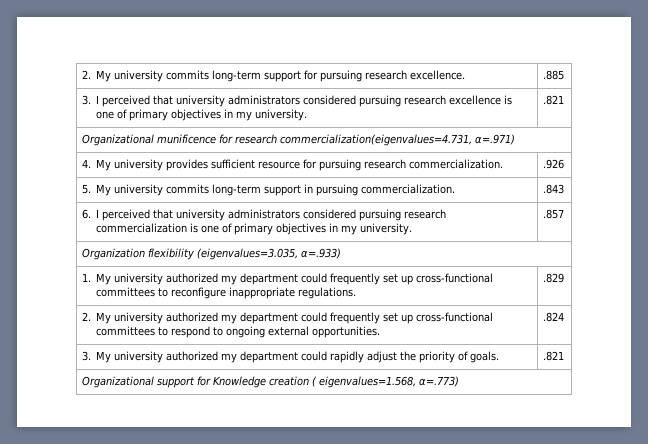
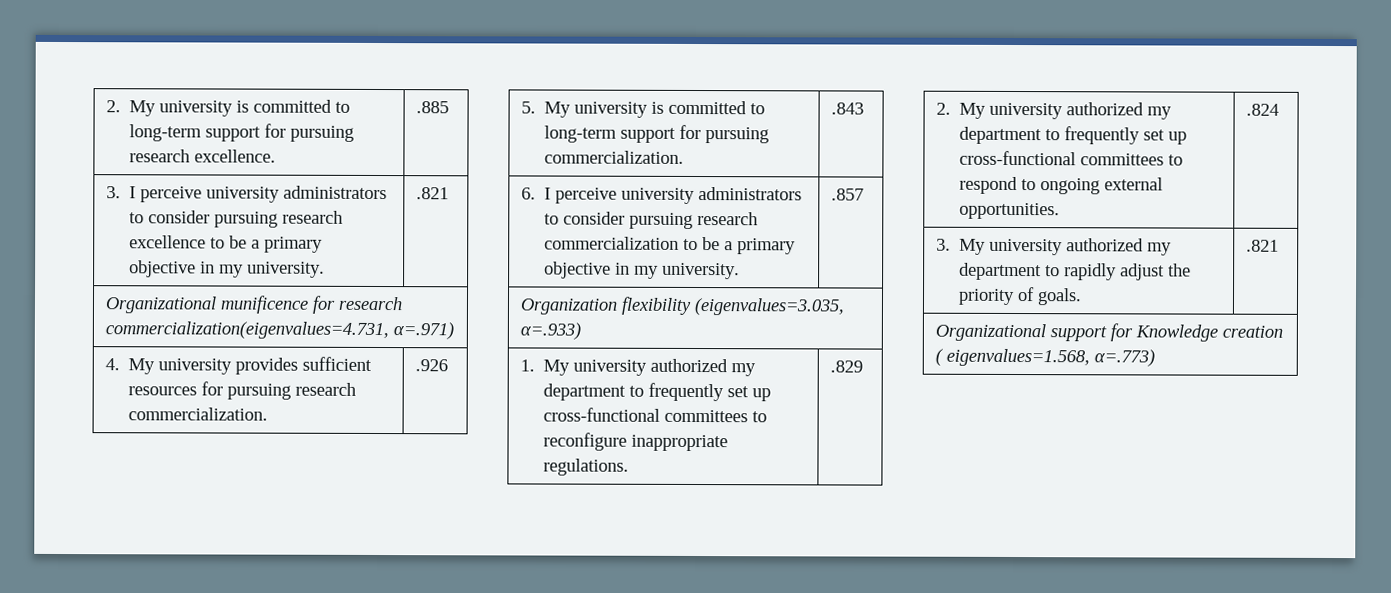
- 2. My university commits long-term support for pursuing research excellence. | .885
+ 2. My university is committed to long-term support for pursuing research excellence. | .885
- 3. I perceived that university administrators considered pursuing research excellence is one of primary objectives in my university. | .821
+ 3. I perceive university administrators to consider pursuing research excellence to be a primary objective in my university. | .821
- 4. My university provides sufficient resource for pursuing research commercialization. | .926
+ 4. My university provides sufficient resources for pursuing research commercialization. | .926
- 5. My university commits long-term support in pursuing commercialization. | .843
+ 5. My university is committed to long-term support for pursuing commercialization. | .843
- 6. I perceived that university administrators considered pursuing research commercialization is one of primary objectives in my university. | .857
+ 6. I perceive university administrators to consider pursuing research commercialization to be a primary objective in my university. | .857
- 1. My university authorized my department could frequently set up cross-functional committees to reconfigure inappropriate regulations. | .829
+ 1. My university authorized my department to frequently set up cross-functional committees to reconfigure inappropriate regulations. | .829
- 2. My university authorized my department could frequently set up cross-functional committees to respond to ongoing external opportunities. | .824
+ 2. My university authorized my department to frequently set up cross-functional committees to respond to ongoing external opportunities. | .824
- 3. My university authorized my department could rapidly adjust the priority of goals. | .821
+ 3. My university authorized my department to rapidly adjust the priority of goals. | .821

